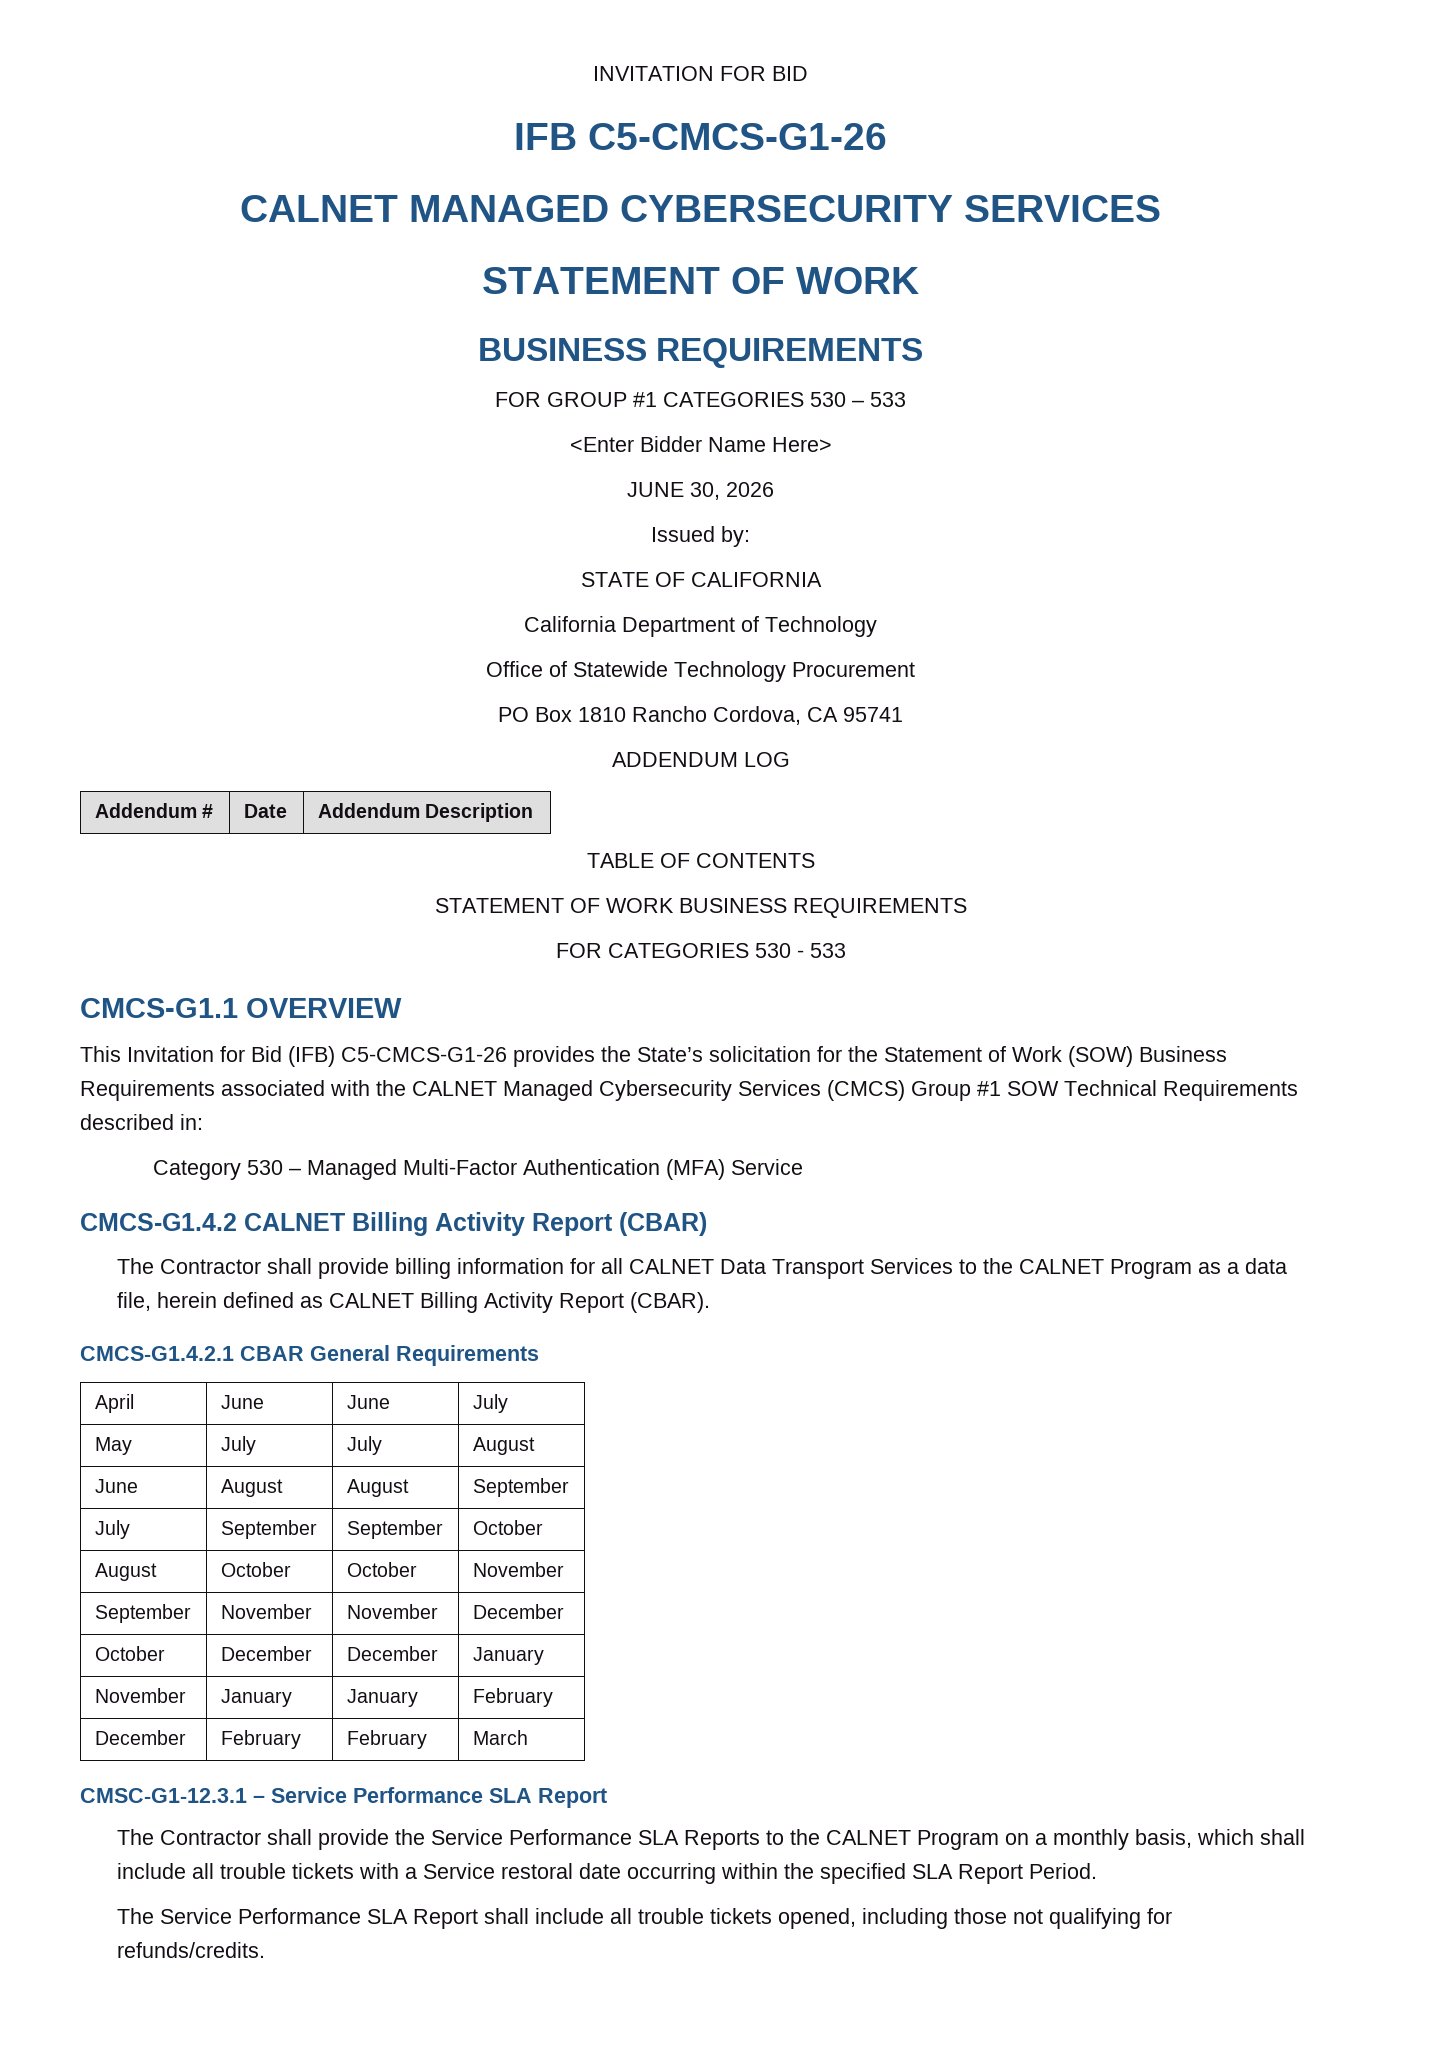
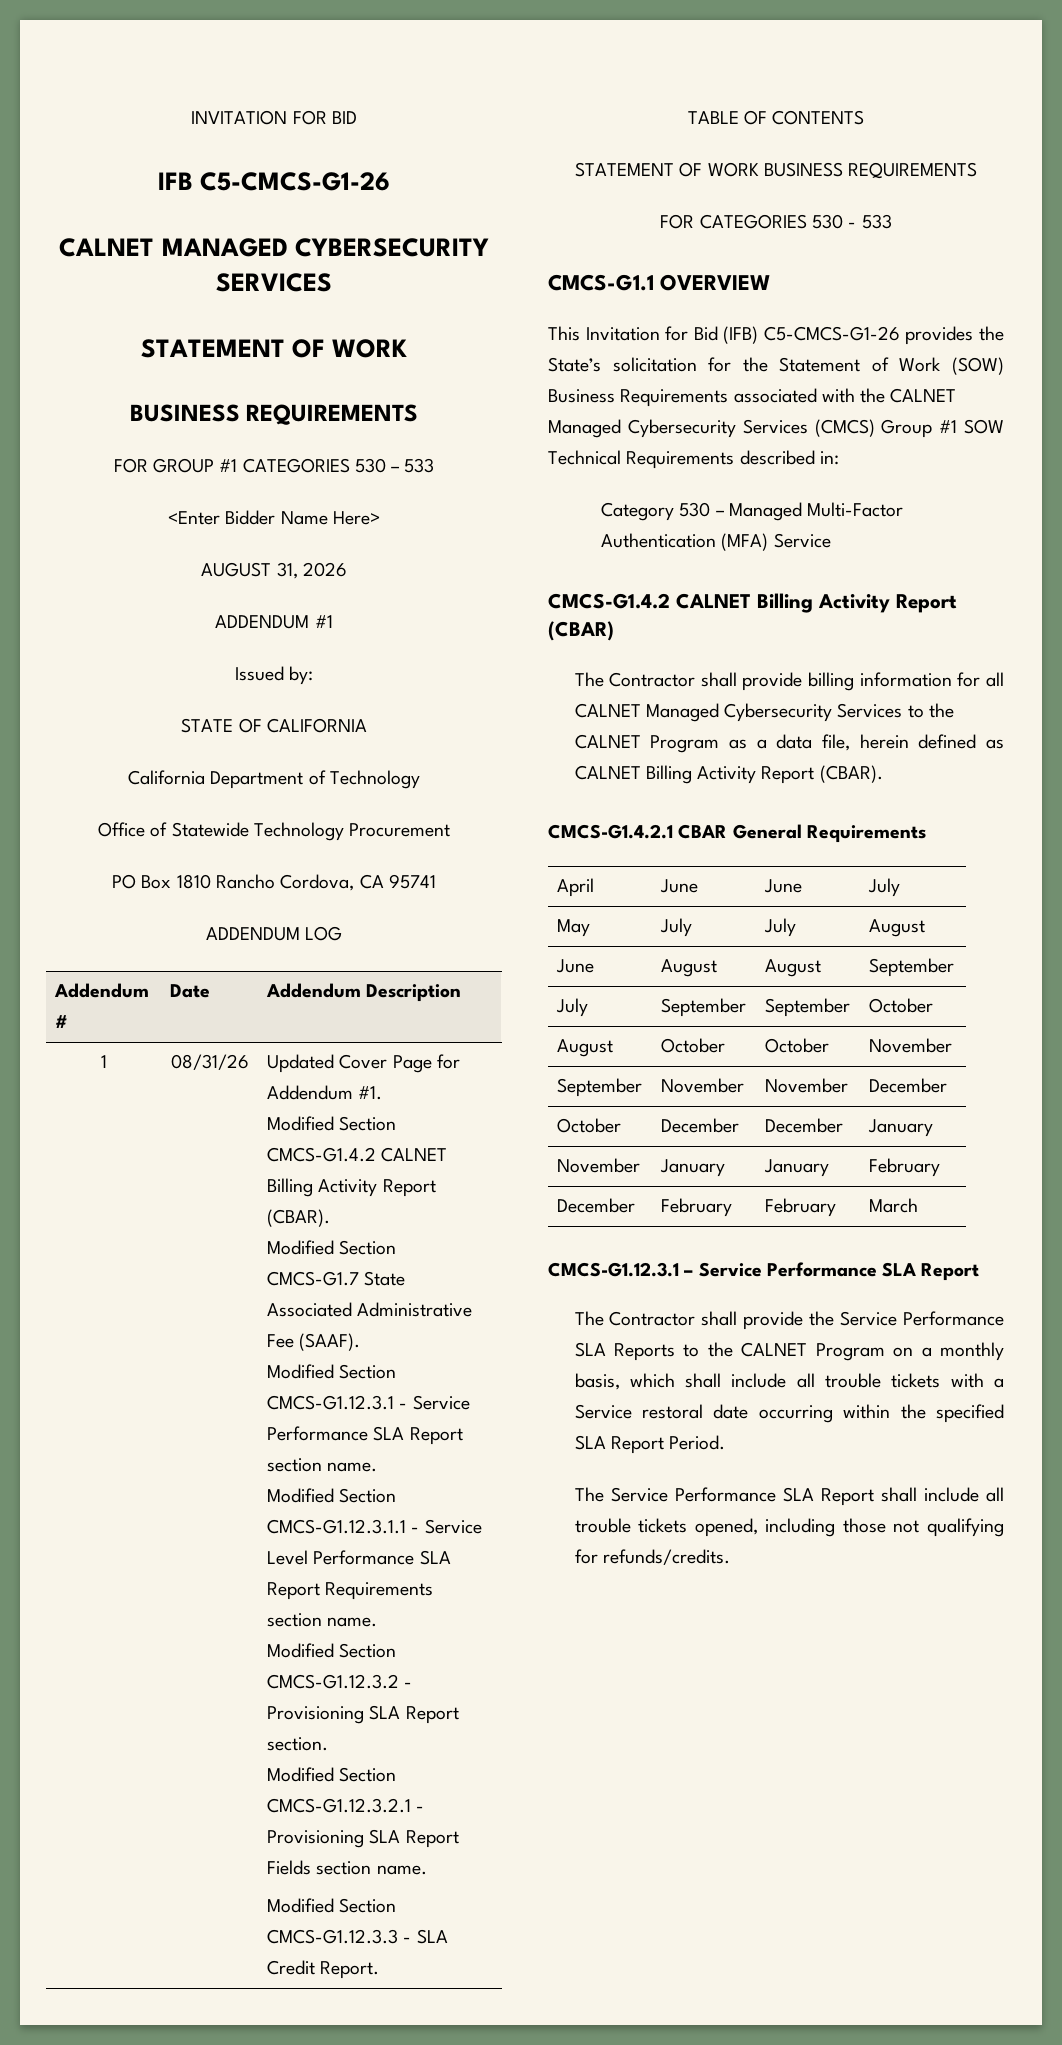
- JUNE 30, 2026
+ AUGUST 31, 2026
+ ADDENDUM #1
+ 1 | 08/31/26 | Updated Cover Page for Addendum #1.
+ Modified Section CMCS-G1.4.2 CALNET Billing Activity Report (CBAR).
+ Modified Section CMCS-G1.7 State Associated Administrative Fee (SAAF).
+ Modified Section CMCS-G1.12.3.1 - Service Performance SLA Report section name.
+ Modified Section CMCS-G1.12.3.1.1 - Service Level Performance SLA Report Requirements section name.
+ Modified Section CMCS-G1.12.3.2 - Provisioning SLA Report section.
+ Modified Section CMCS-G1.12.3.2.1 - Provisioning SLA Report Fields section name.
+ Modified Section CMCS-G1.12.3.3 - SLA Credit Report.
- The Contractor shall provide billing information for all CALNET Data Transport Services to the CALNET Program as a data file, herein defined as CALNET Billing Activity Report (CBAR).
+ The Contractor shall provide billing information for all CALNET Managed Cybersecurity Services to the CALNET Program as a data file, herein defined as CALNET Billing Activity Report (CBAR).
  December | February | February | March
- CMSC-G1-12.3.1 – Service Performance SLA Report
+ CMCS-G1.12.3.1 – Service Performance SLA Report

